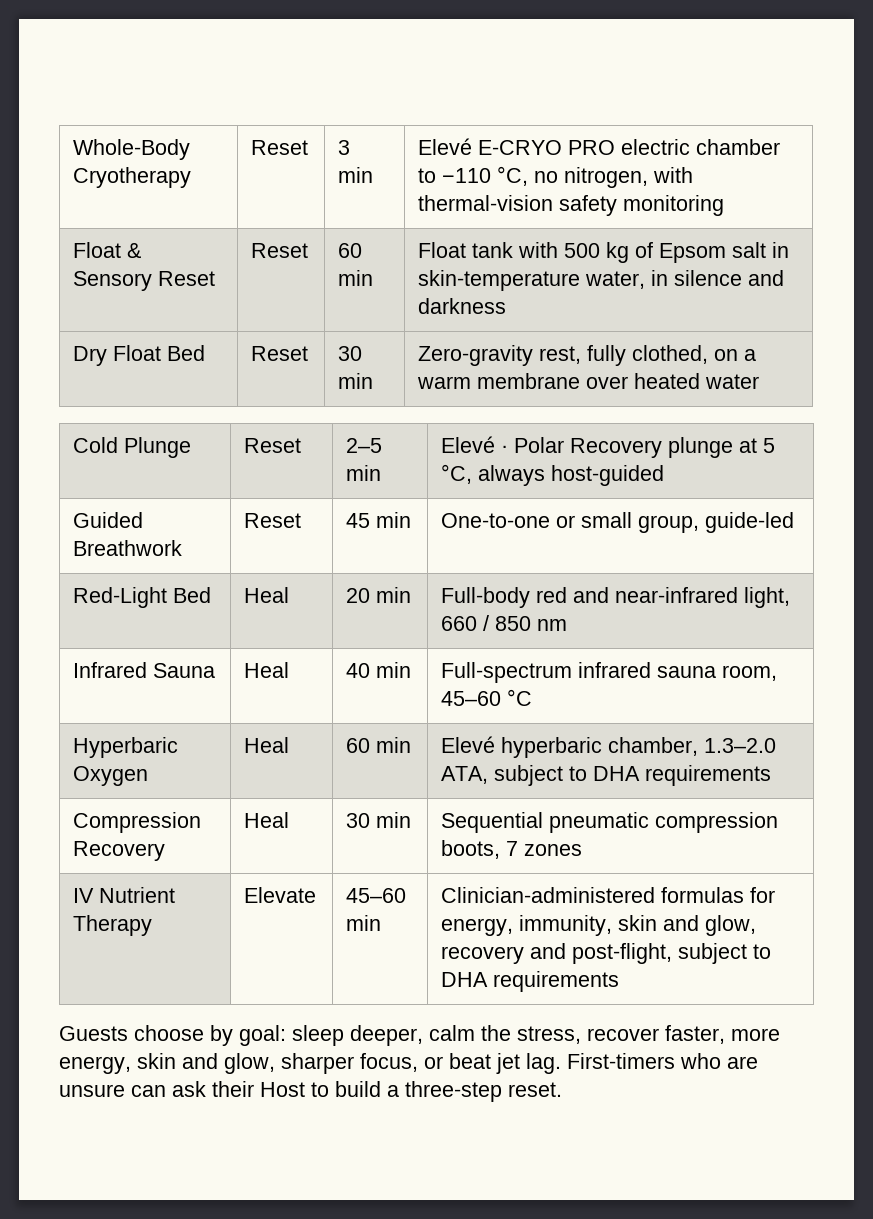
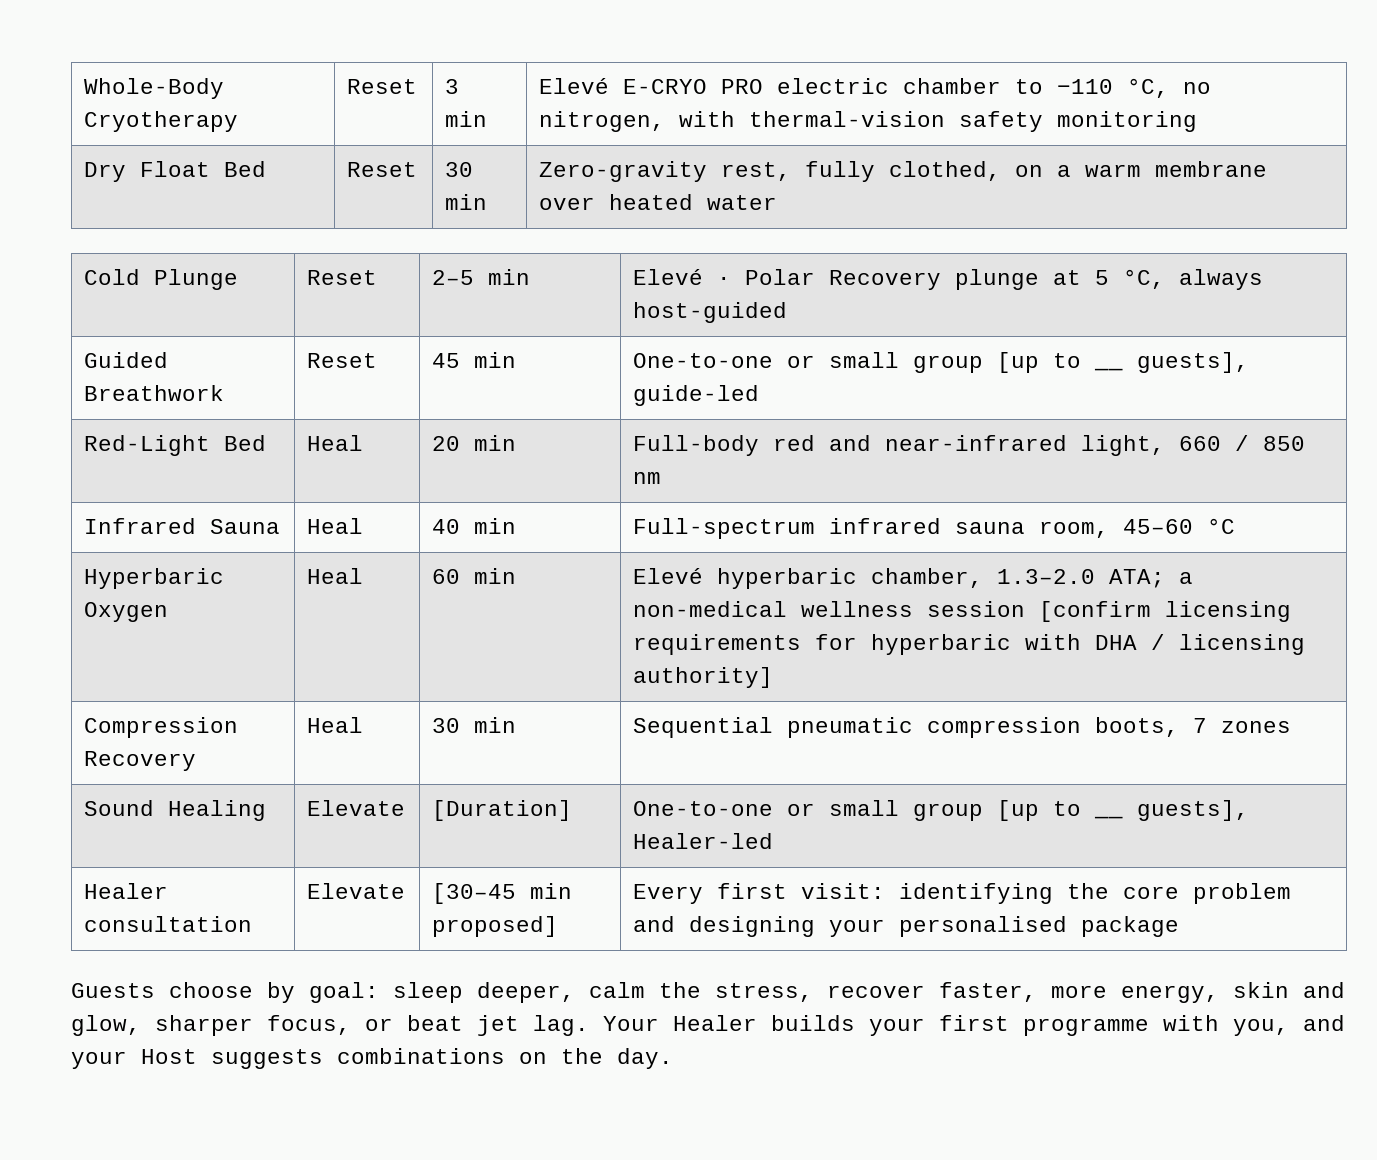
- Float & Sensory Reset | Reset | 60 min | Float tank with 500 kg of Epsom salt in skin-temperature water, in silence and darkness
- Guided Breathwork | Reset | 45 min | One-to-one or small group, guide-led
+ Guided Breathwork | Reset | 45 min | One-to-one or small group [up to __ guests], guide-led
- Hyperbaric Oxygen | Heal | 60 min | Elevé hyperbaric chamber, 1.3–2.0 ATA, subject to DHA requirements
+ Hyperbaric Oxygen | Heal | 60 min | Elevé hyperbaric chamber, 1.3–2.0 ATA; a non-medical wellness session [confirm licensing requirements for hyperbaric with DHA / licensing authority]
- IV Nutrient Therapy | Elevate | 45–60 min | Clinician-administered formulas for energy, immunity, skin and glow, recovery and post-flight, subject to DHA requirements
+ Sound Healing | Elevate | [Duration] | One-to-one or small group [up to __ guests], Healer-led
+ Healer consultation | Elevate | [30–45 min proposed] | Every first visit: identifying the core problem and designing your personalised package
- First-timers who are unsure can ask their Host to build a three-step reset.
+ Your Healer builds your first programme with you, and your Host suggests combinations on the day.

